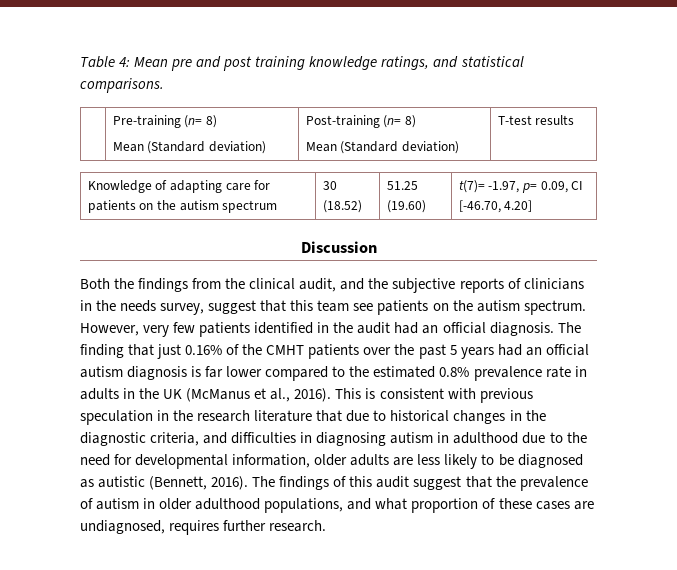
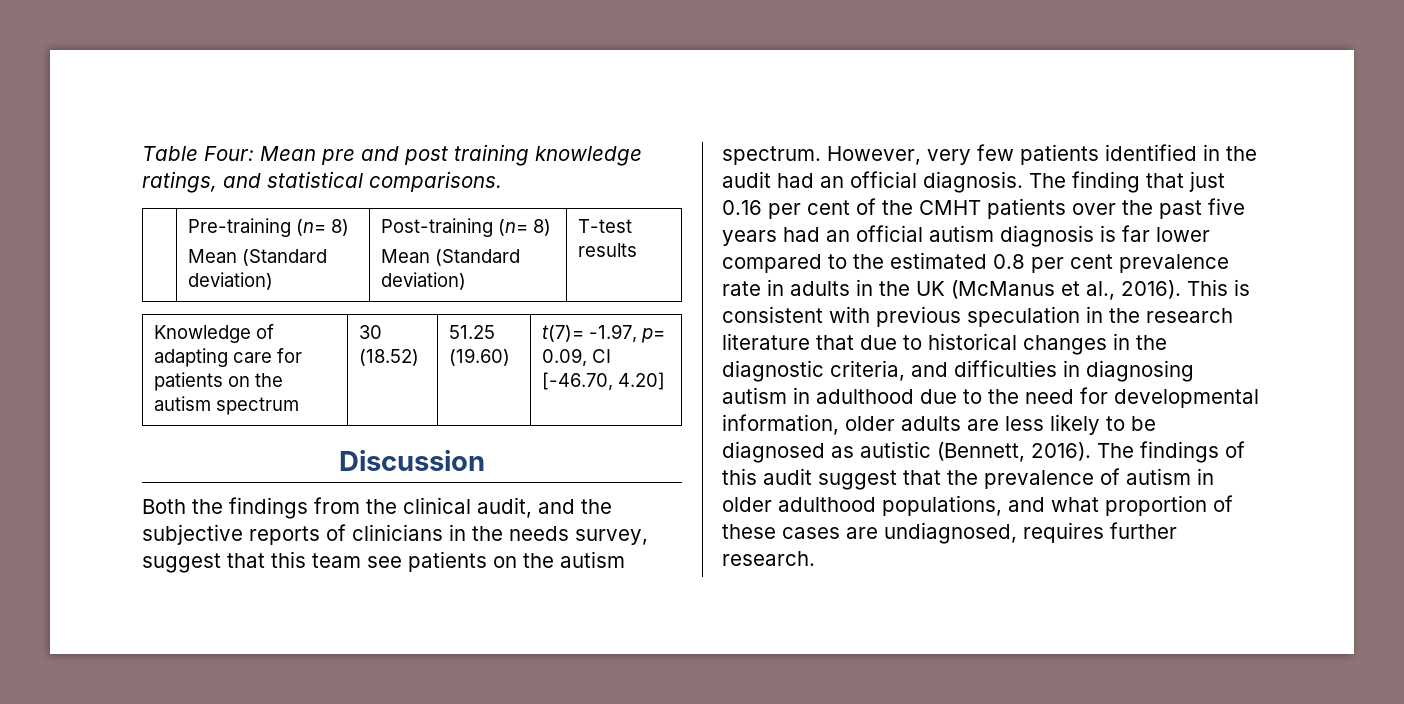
- Table 4: Mean pre and post training knowledge ratings, and statistical comparisons.
+ Table Four: Mean pre and post training knowledge ratings, and statistical comparisons.
- The finding that just 0.16% of the CMHT patients over the past 5 years had an official autism diagnosis is far lower compared to the estimated 0.8% prevalence rate in adults in the UK (McManus et al., 2016).
+ The finding that just 0.16 per cent of the CMHT patients over the past five years had an official autism diagnosis is far lower compared to the estimated 0.8 per cent prevalence rate in adults in the UK (McManus et al., 2016).

